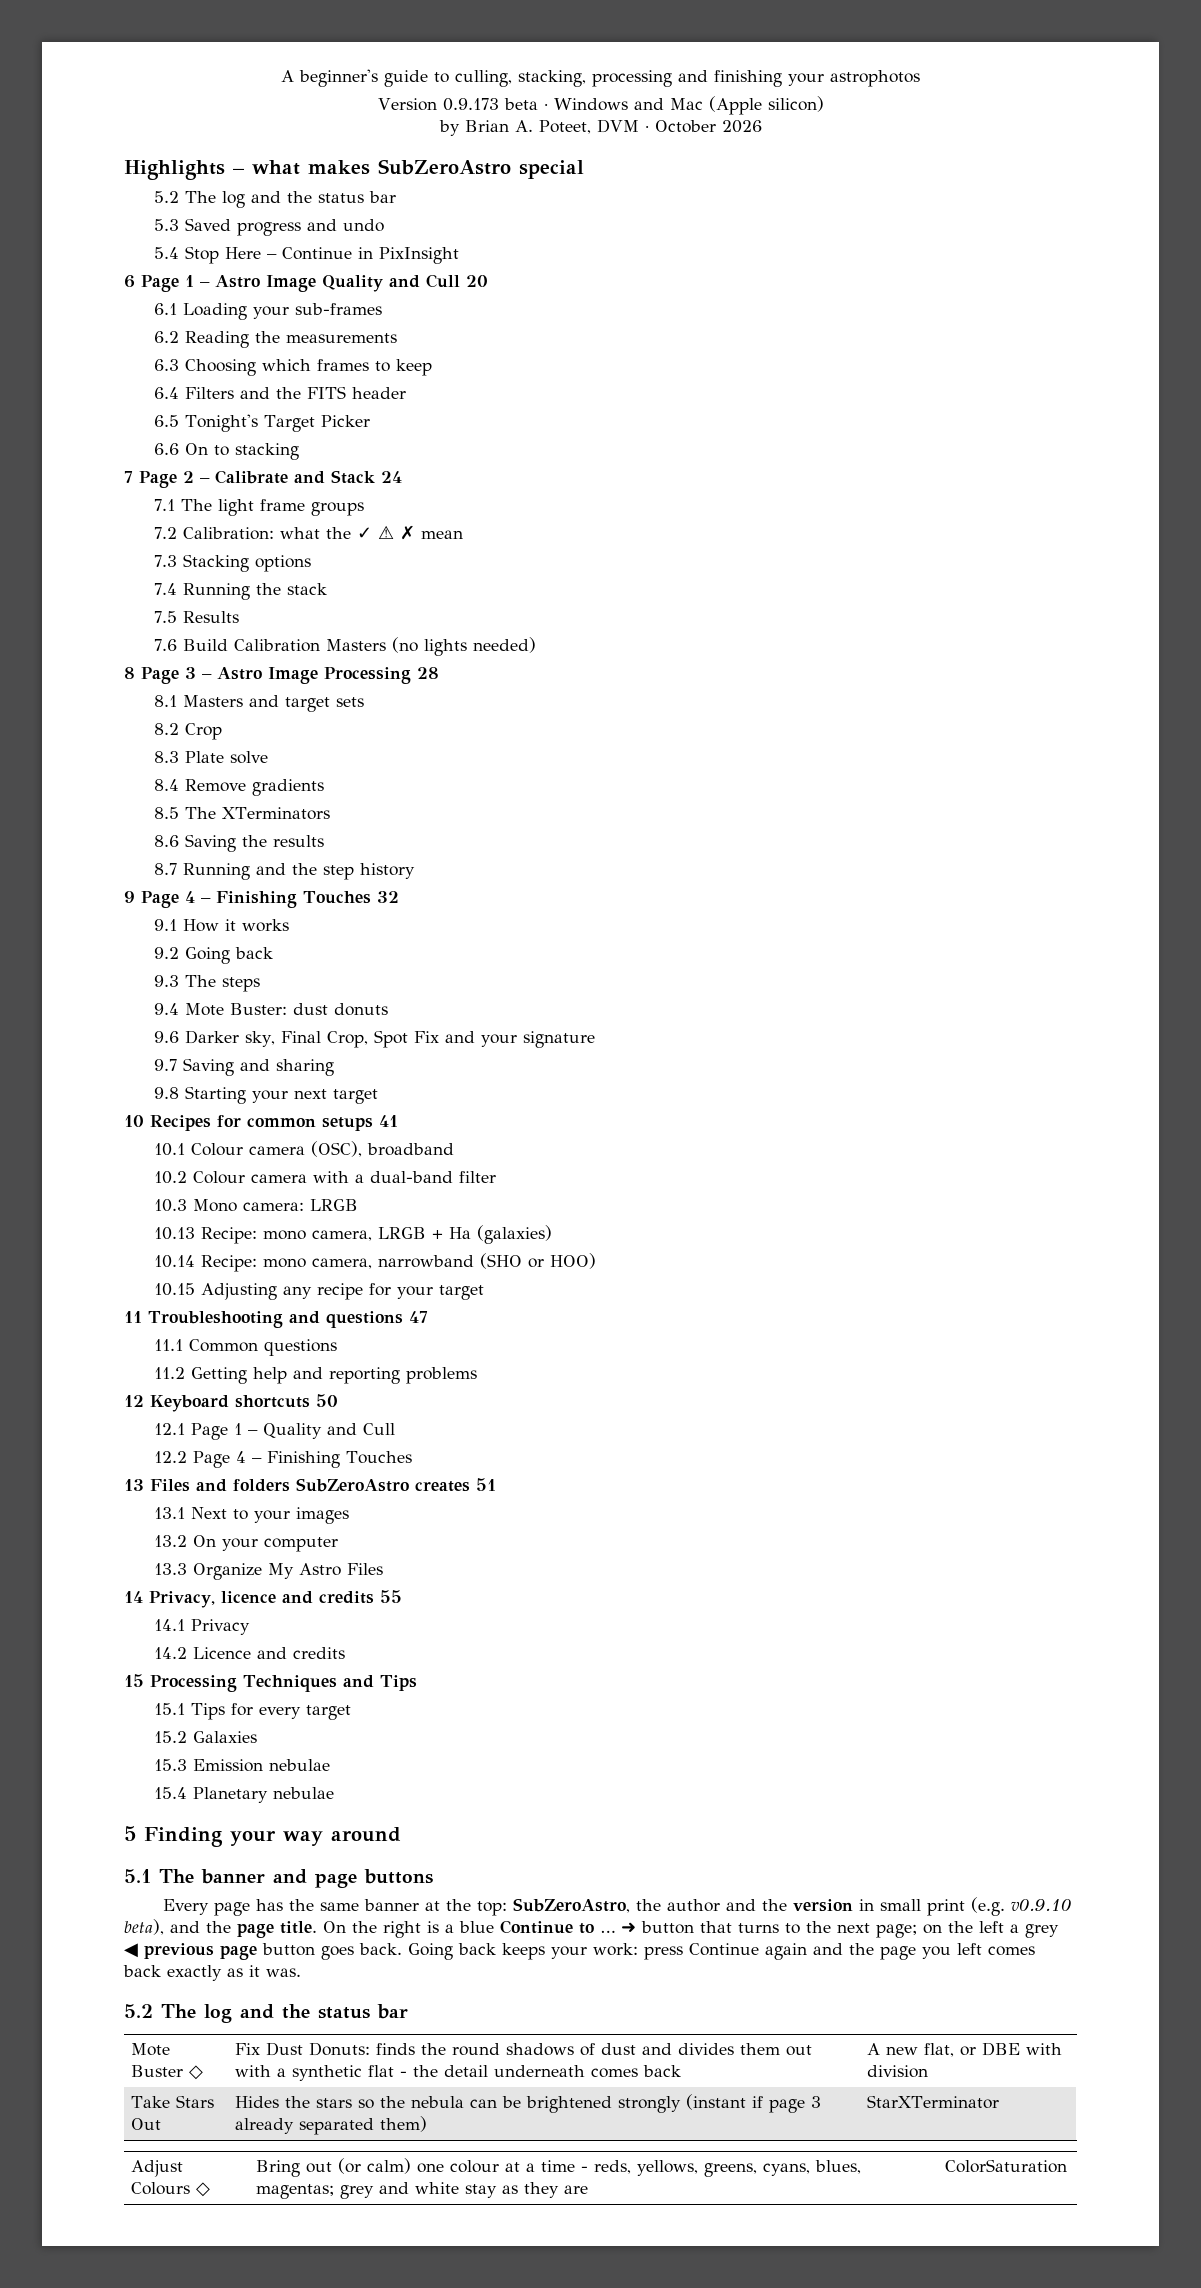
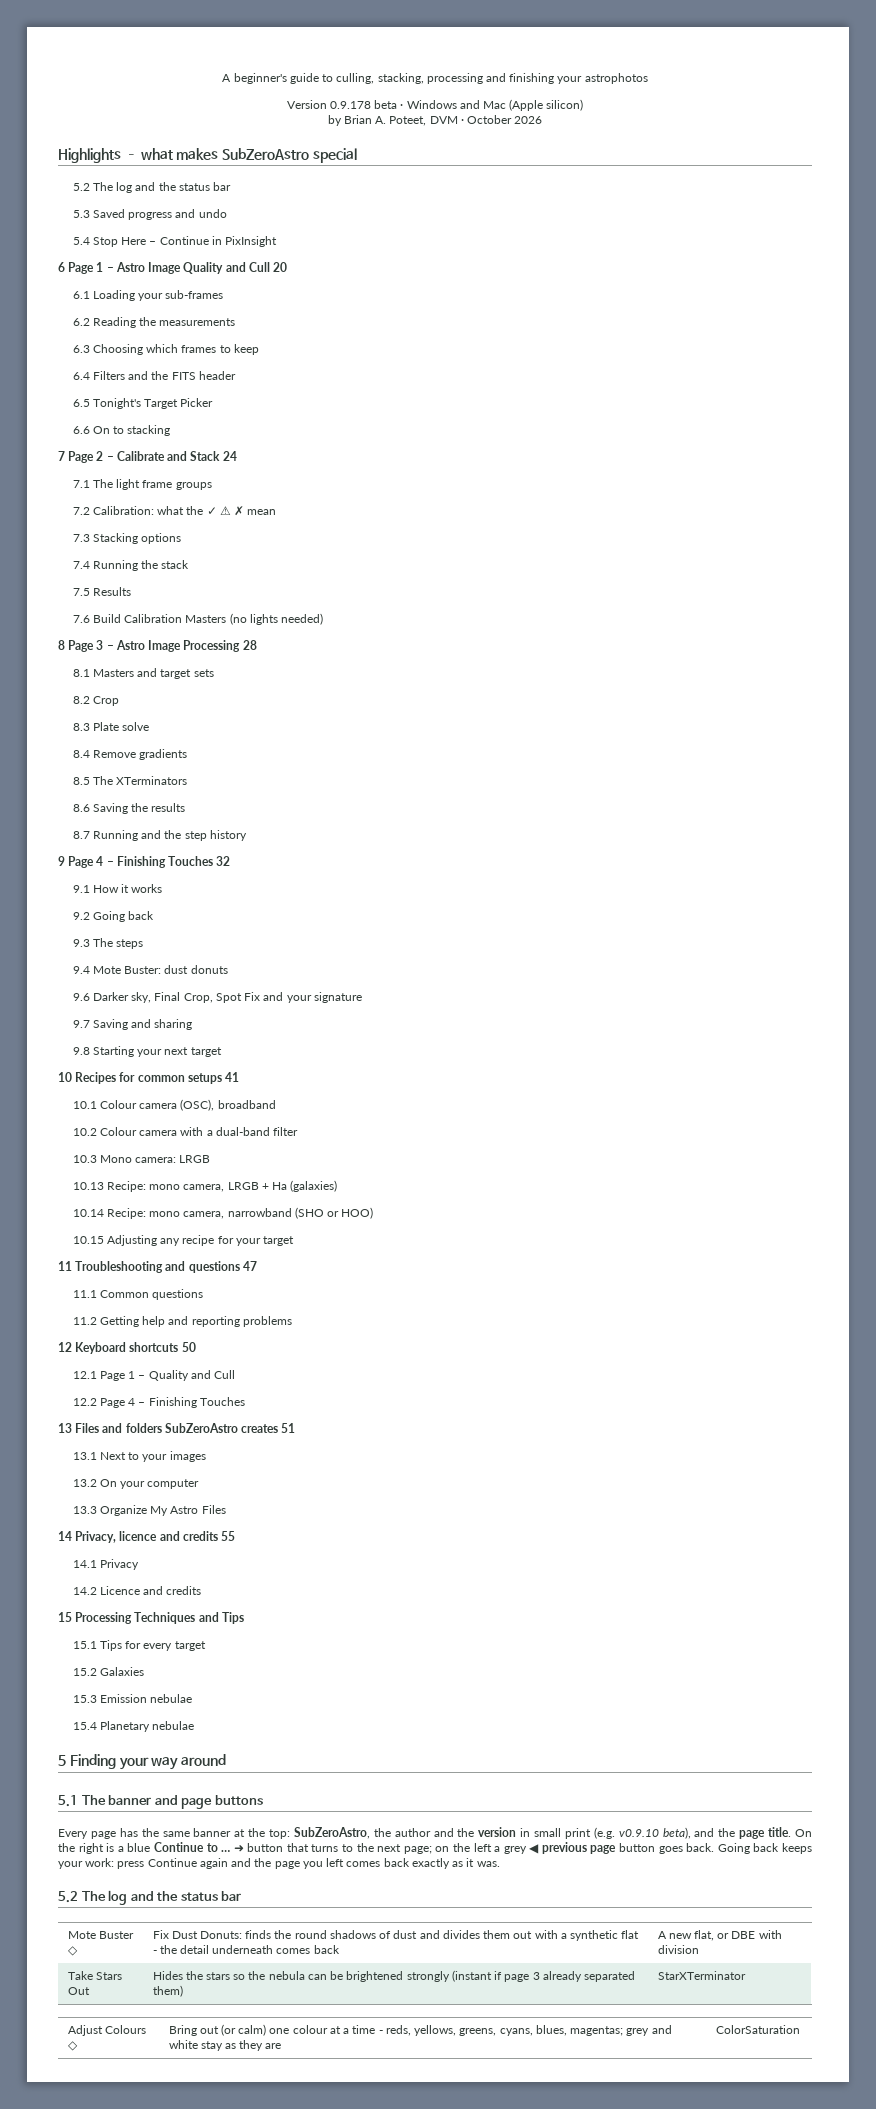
- Version 0.9.173 beta · Windows and Mac (Apple silicon)
+ Version 0.9.178 beta · Windows and Mac (Apple silicon)

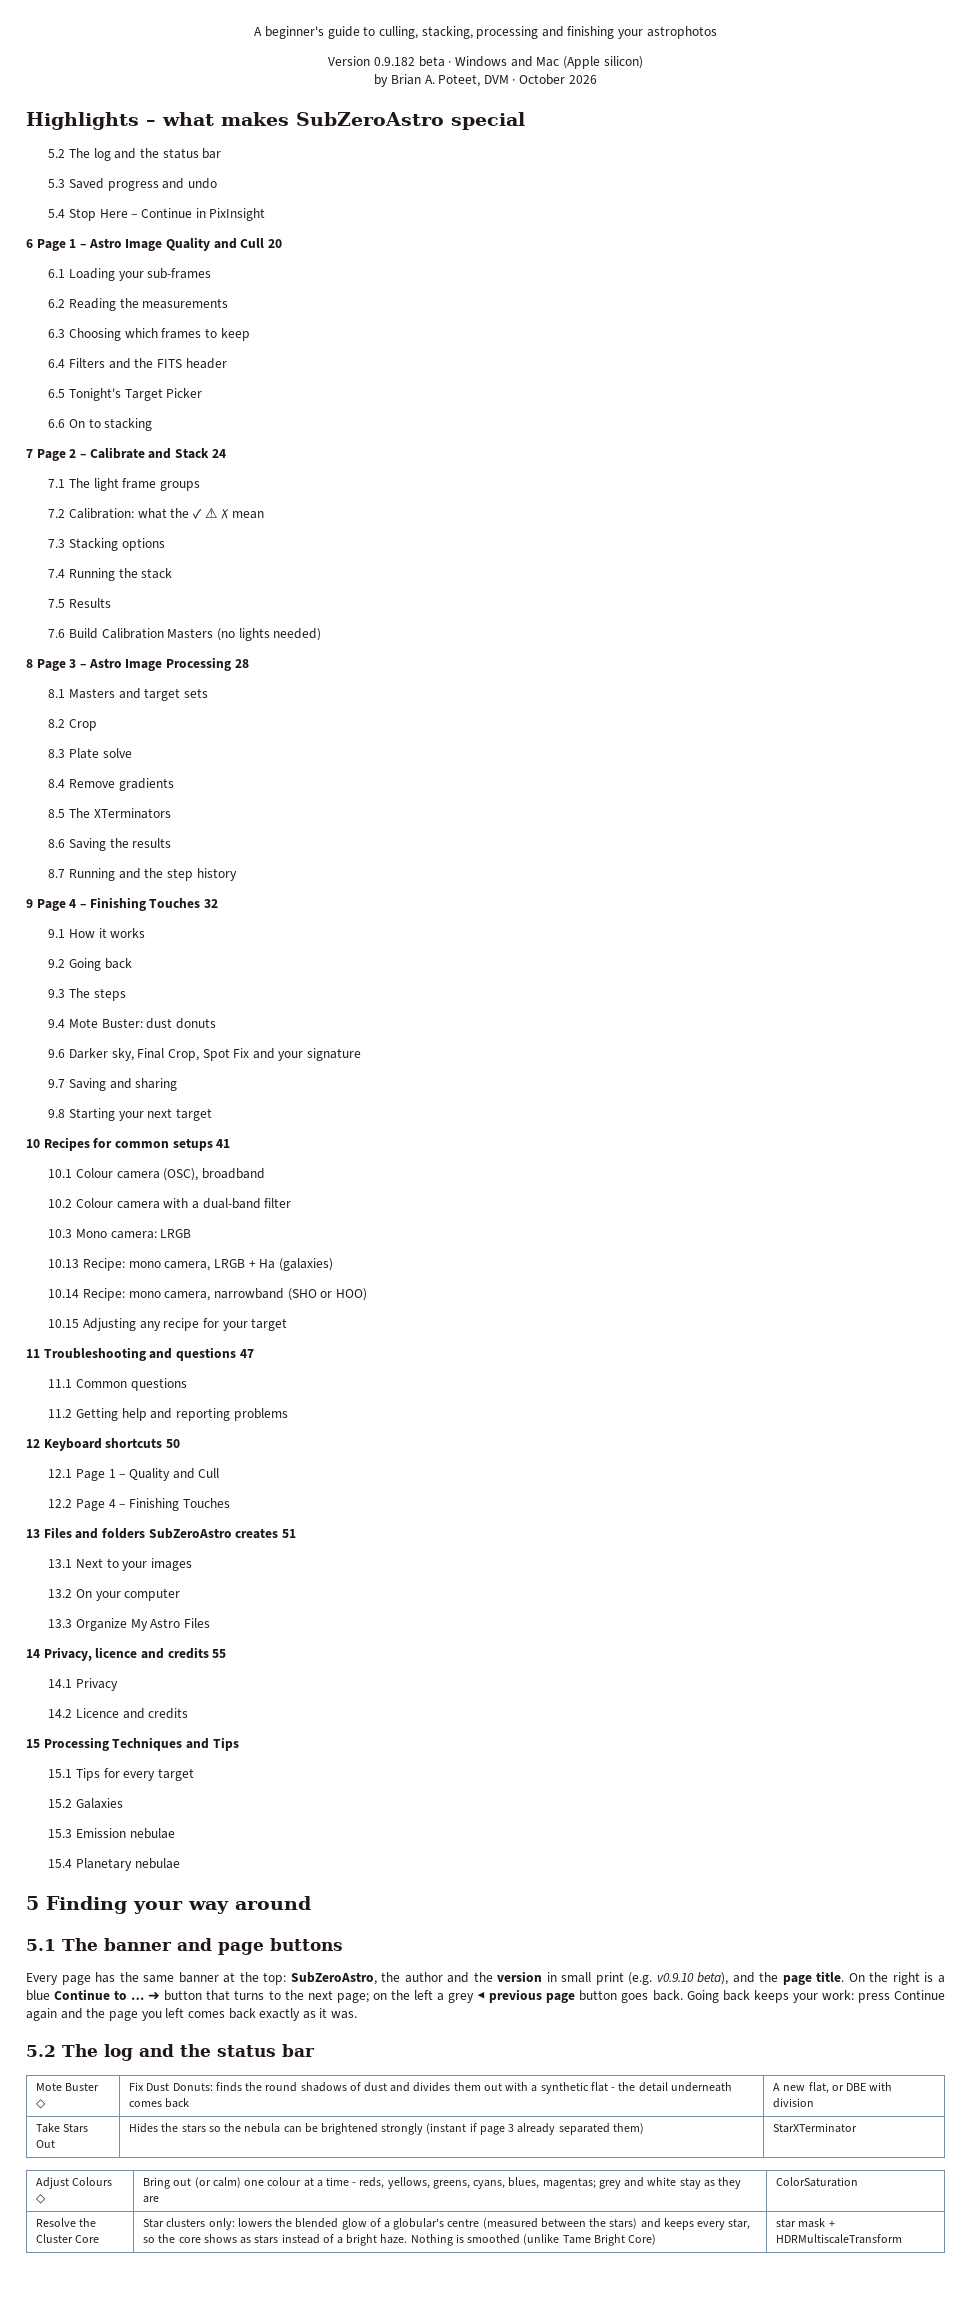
- Version 0.9.178 beta · Windows and Mac (Apple silicon)
+ Version 0.9.182 beta · Windows and Mac (Apple silicon)
+ Resolve the Cluster Core | Star clusters only: lowers the blended glow of a globular's centre (measured between the stars) and keeps every star, so the core shows as stars instead of a bright haze. Nothing is smoothed (unlike Tame Bright Core) | star mask + HDRMultiscaleTransform

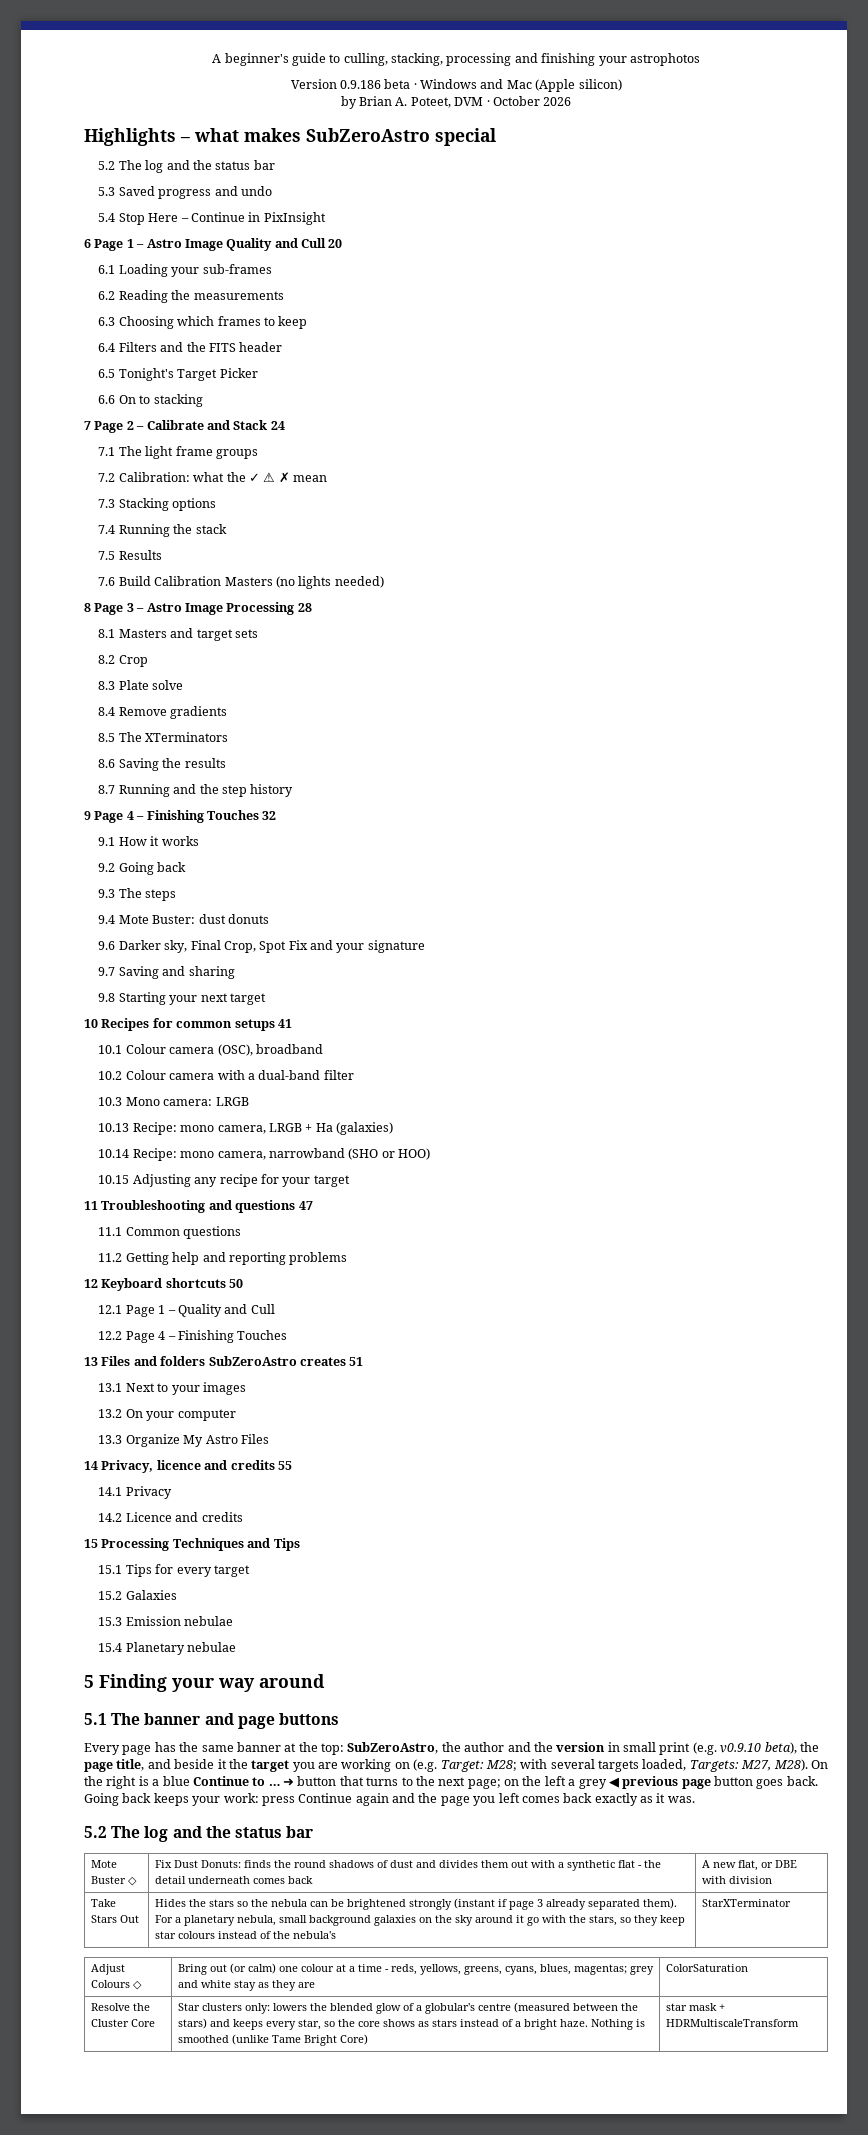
- Version 0.9.182 beta · Windows and Mac (Apple silicon)
+ Version 0.9.186 beta · Windows and Mac (Apple silicon)
- Every page has the same banner at the top: SubZeroAstro, the author and the version in small print (e.g. v0.9.10 beta), and the page title.
+ Every page has the same banner at the top: SubZeroAstro, the author and the version in small print (e.g. v0.9.10 beta), the page title, and beside it the target you are working on (e.g. Target: M28; with several targets loaded, Targets: M27, M28).
- Hides the stars so the nebula can be brightened strongly (instant if page 3 already separated them)
+ Hides the stars so the nebula can be brightened strongly (instant if page 3 already separated them). For a planetary nebula, small background galaxies on the sky around it go with the stars, so they keep star colours instead of the nebula's

